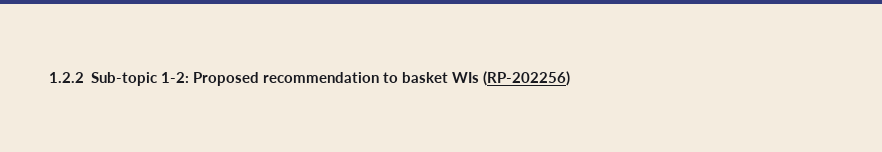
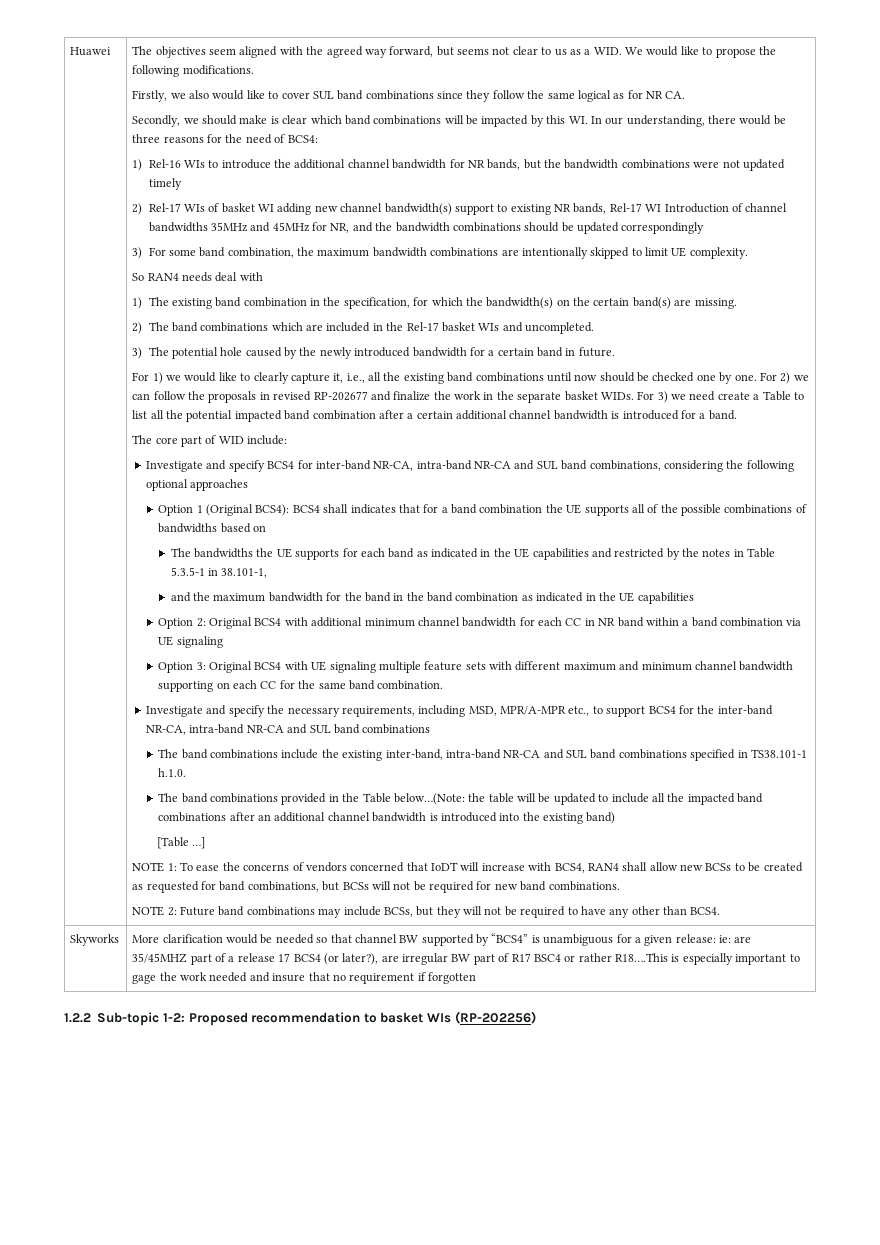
+ Huawei | The objectives seem aligned with the agreed way forward, but seems not clear to us as a WID. We would like to propose the following modifications.
+ Firstly, we also would like to cover SUL band combinations since they follow the same logical as for NR CA.
+ Secondly, we should make is clear which band combinations will be impacted by this WI. In our understanding, there would be three reasons for the need of BCS4:
+ 1) Rel-16 WIs to introduce the additional channel bandwidth for NR bands, but the bandwidth combinations were not updated timely
+ 2) Rel-17 WIs of basket WI adding new channel bandwidth(s) support to existing NR bands, Rel-17 WI Introduction of channel bandwidths 35MHz and 45MHz for NR, and the bandwidth combinations should be updated correspondingly
+ 3) For some band combination, the maximum bandwidth combinations are intentionally skipped to limit UE complexity.
+ So RAN4 needs deal with
+ 1) The existing band combination in the specification, for which the bandwidth(s) on the certain band(s) are missing.
+ 2) The band combinations which are included in the Rel-17 basket WIs and uncompleted.
+ 3) The potential hole caused by the newly introduced bandwidth for a certain band in future.
+ For 1) we would like to clearly capture it, i.e., all the existing band combinations until now should be checked one by one. For 2) we can follow the proposals in revised RP-202677 and finalize the work in the separate basket WIDs. For 3) we need create a Table to list all the potential impacted band combination after a certain additional channel bandwidth is introduced for a band.
+ The core part of WID include:
+ Investigate and specify BCS4 for inter-band NR-CA, intra-band NR-CA and SUL band combinations, considering the following optional approaches
+ Option 1 (Original BCS4): BCS4 shall indicates that for a band combination the UE supports all of the possible combinations of bandwidths based on
+ The bandwidths the UE supports for each band as indicated in the UE capabilities and restricted by the notes in Table 5.3.5-1 in 38.101-1,
+ and the maximum bandwidth for the band in the band combination as indicated in the UE capabilities
+ Option 2: Original BCS4 with additional minimum channel bandwidth for each CC in NR band within a band combination via UE signaling
+ Option 3: Original BCS4 with UE signaling multiple feature sets with different maximum and minimum channel bandwidth supporting on each CC for the same band combination.
+ Investigate and specify the necessary requirements, including MSD, MPR/A-MPR etc., to support BCS4 for the inter-band NR-CA, intra-band NR-CA and SUL band combinations
+ The band combinations include the existing inter-band, intra-band NR-CA and SUL band combinations specified in TS38.101-1 h.1.0.
+ The band combinations provided in the Table below…(Note: the table will be updated to include all the impacted band combinations after an additional channel bandwidth is introduced into the existing band)
+ [Table …]
+ NOTE 1: To ease the concerns of vendors concerned that IoDT will increase with BCS4, RAN4 shall allow new BCSs to be created as requested for band combinations, but BCSs will not be required for new band combinations.
+ NOTE 2: Future band combinations may include BCSs, but they will not be required to have any other than BCS4.
+ Skyworks | More clarification would be needed so that channel BW supported by “BCS4” is unambiguous for a given release: ie: are 35/45MHZ part of a release 17 BCS4 (or later?), are irregular BW part of R17 BSC4 or rather R18….This is especially important to gage the work needed and insure that no requirement if forgotten

